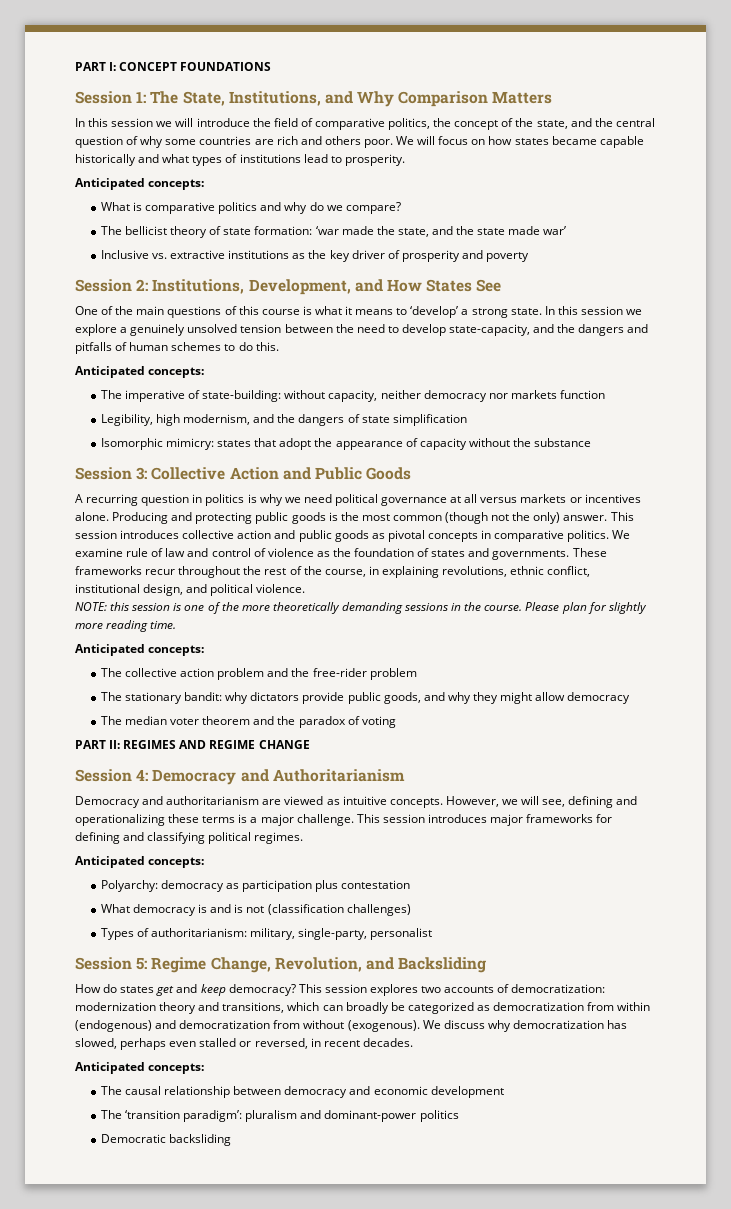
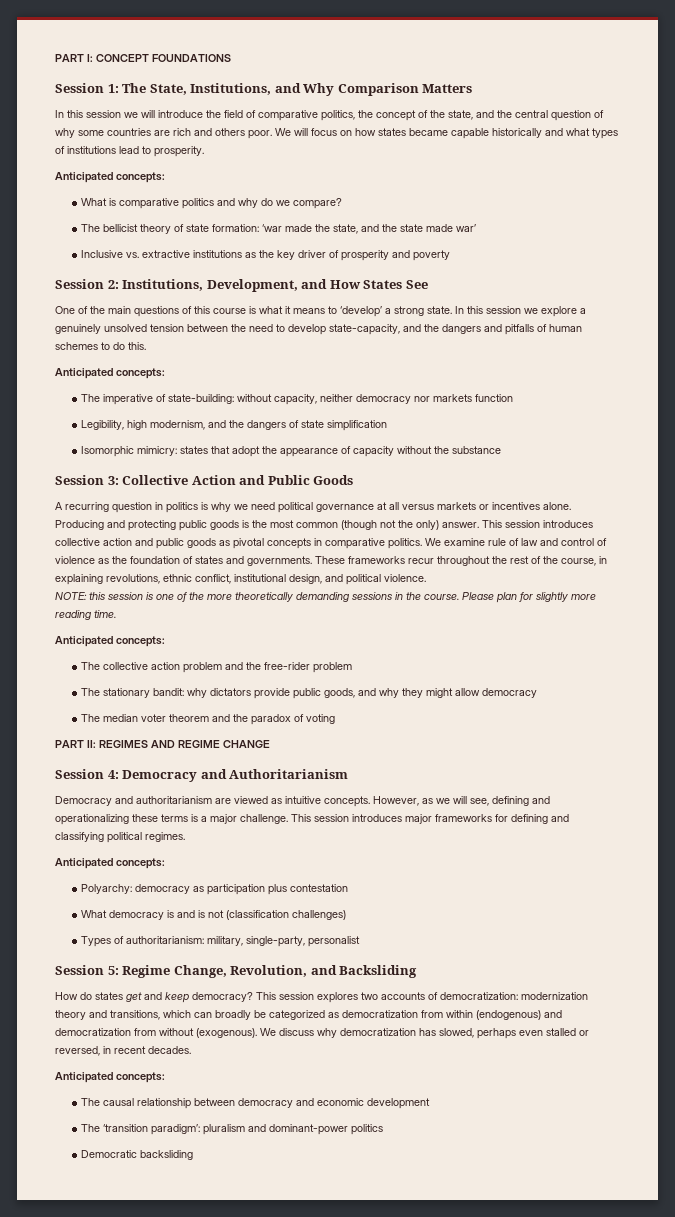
- However, we will see, defining and operationalizing these terms is a major challenge.
+ However, as we will see, defining and operationalizing these terms is a major challenge.

